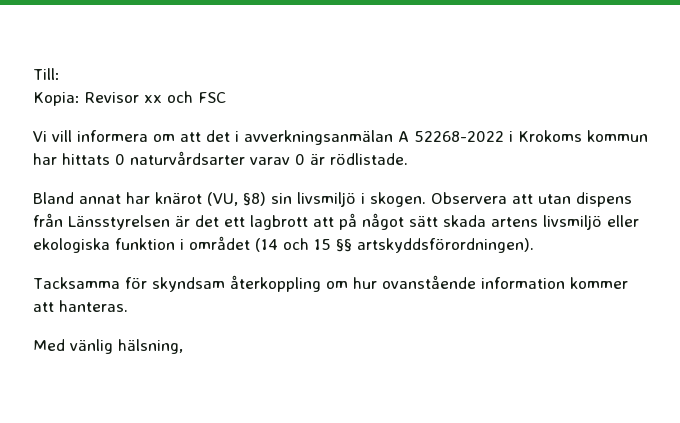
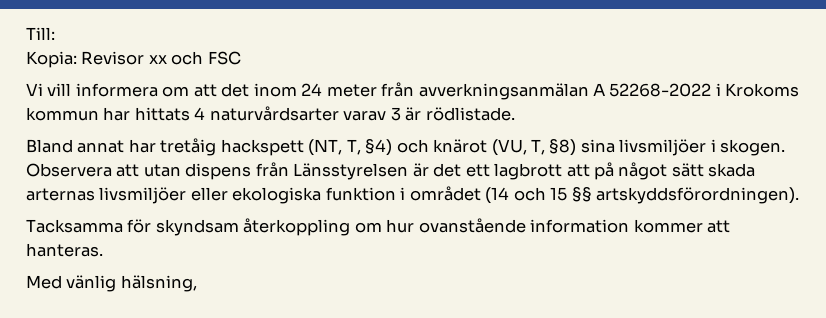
- Vi vill informera om att det i avverkningsanmälan A 52268-2022 i Krokoms kommun har hittats 0 naturvårdsarter varav 0 är rödlistade.
+ Vi vill informera om att det inom 24 meter från avverkningsanmälan A 52268-2022 i Krokoms kommun har hittats 4 naturvårdsarter varav 3 är rödlistade.
- Bland annat har knärot (VU, §8) sin livsmiljö i skogen.
+ Bland annat har tretåig hackspett (NT, T, §4) och knärot (VU, T, §8) sina livsmiljöer i skogen.
- Observera att utan dispens från Länsstyrelsen är det ett lagbrott att på något sätt skada artens livsmiljö eller ekologiska funktion i området (14 och 15 §§ artskyddsförordningen).
+ Observera att utan dispens från Länsstyrelsen är det ett lagbrott att på något sätt skada arternas livsmiljöer eller ekologiska funktion i området (14 och 15 §§ artskyddsförordningen).

